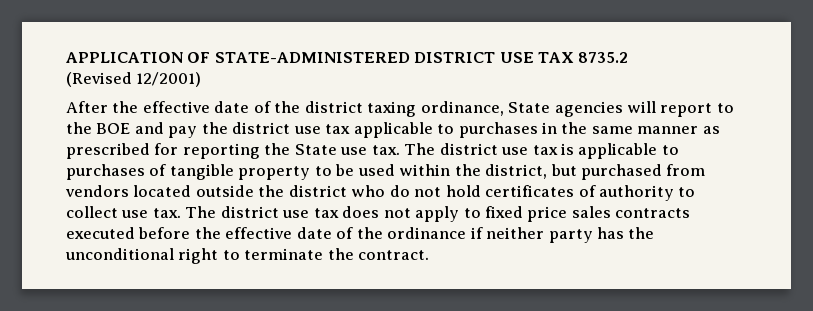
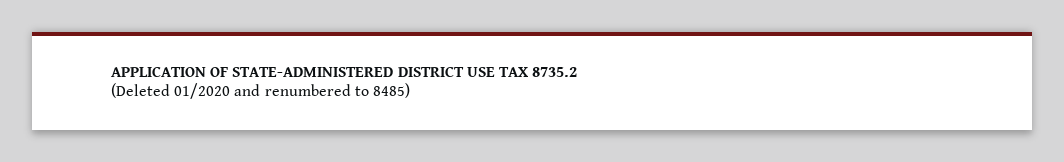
- (Revised 12/2001)
- After the effective date of the district taxing ordinance, State agencies will report to the BOE and pay the district use tax applicable to purchases in the same manner as prescribed for reporting the State use tax. The district use tax is applicable to purchases of tangible property to be used within the district, but purchased from vendors located outside the district who do not hold certificates of authority to collect use tax. The district use tax does not apply to fixed price sales contracts executed before the effective date of the ordinance if neither party has the unconditional right to terminate the contract.
+ (Deleted 01/2020 and renumbered to 8485)

